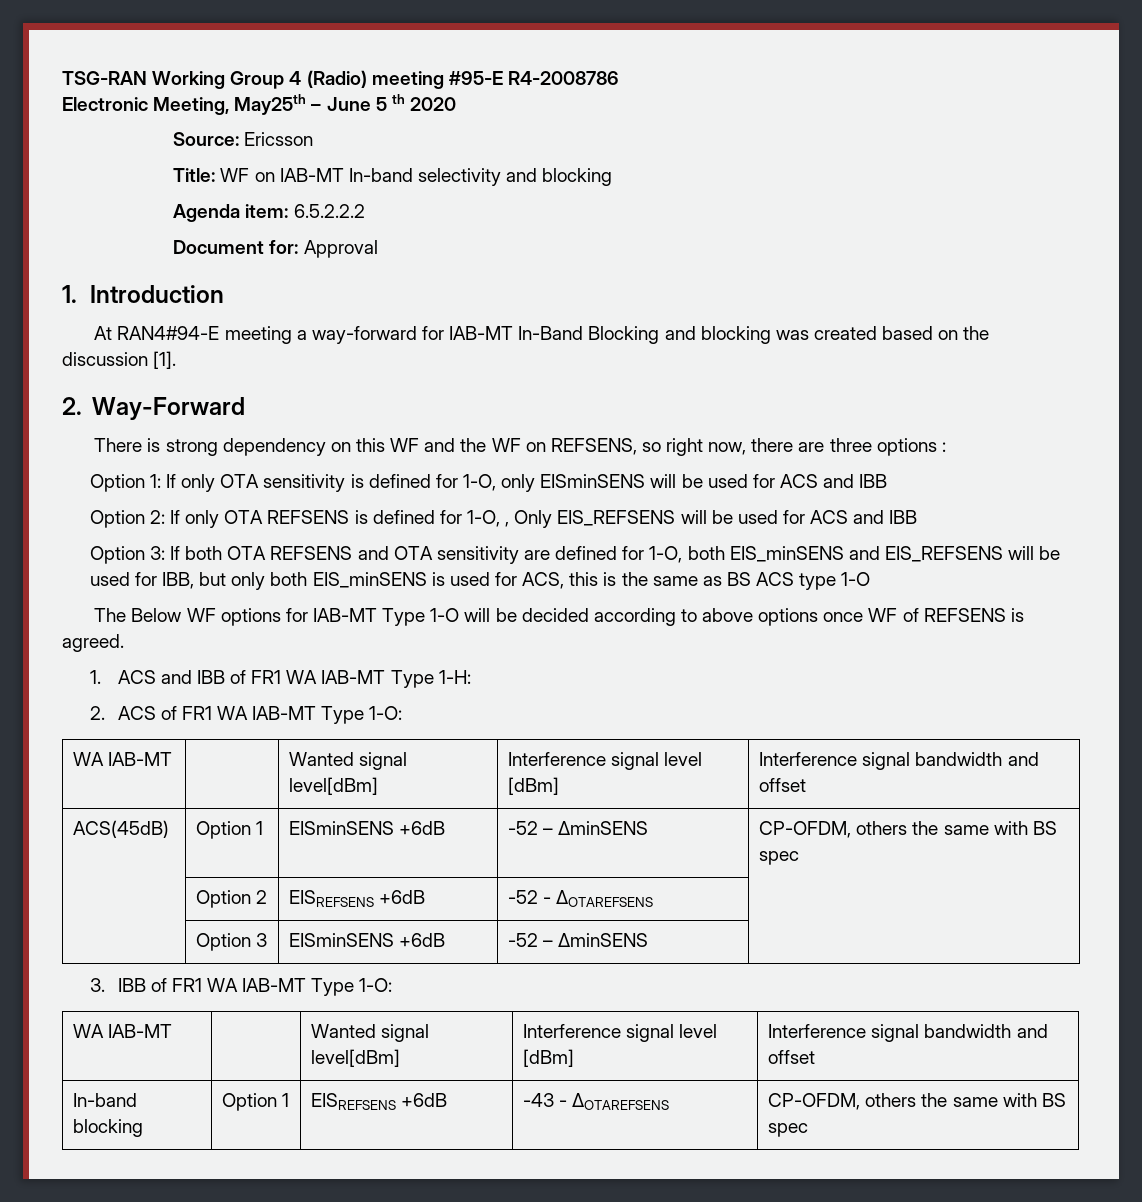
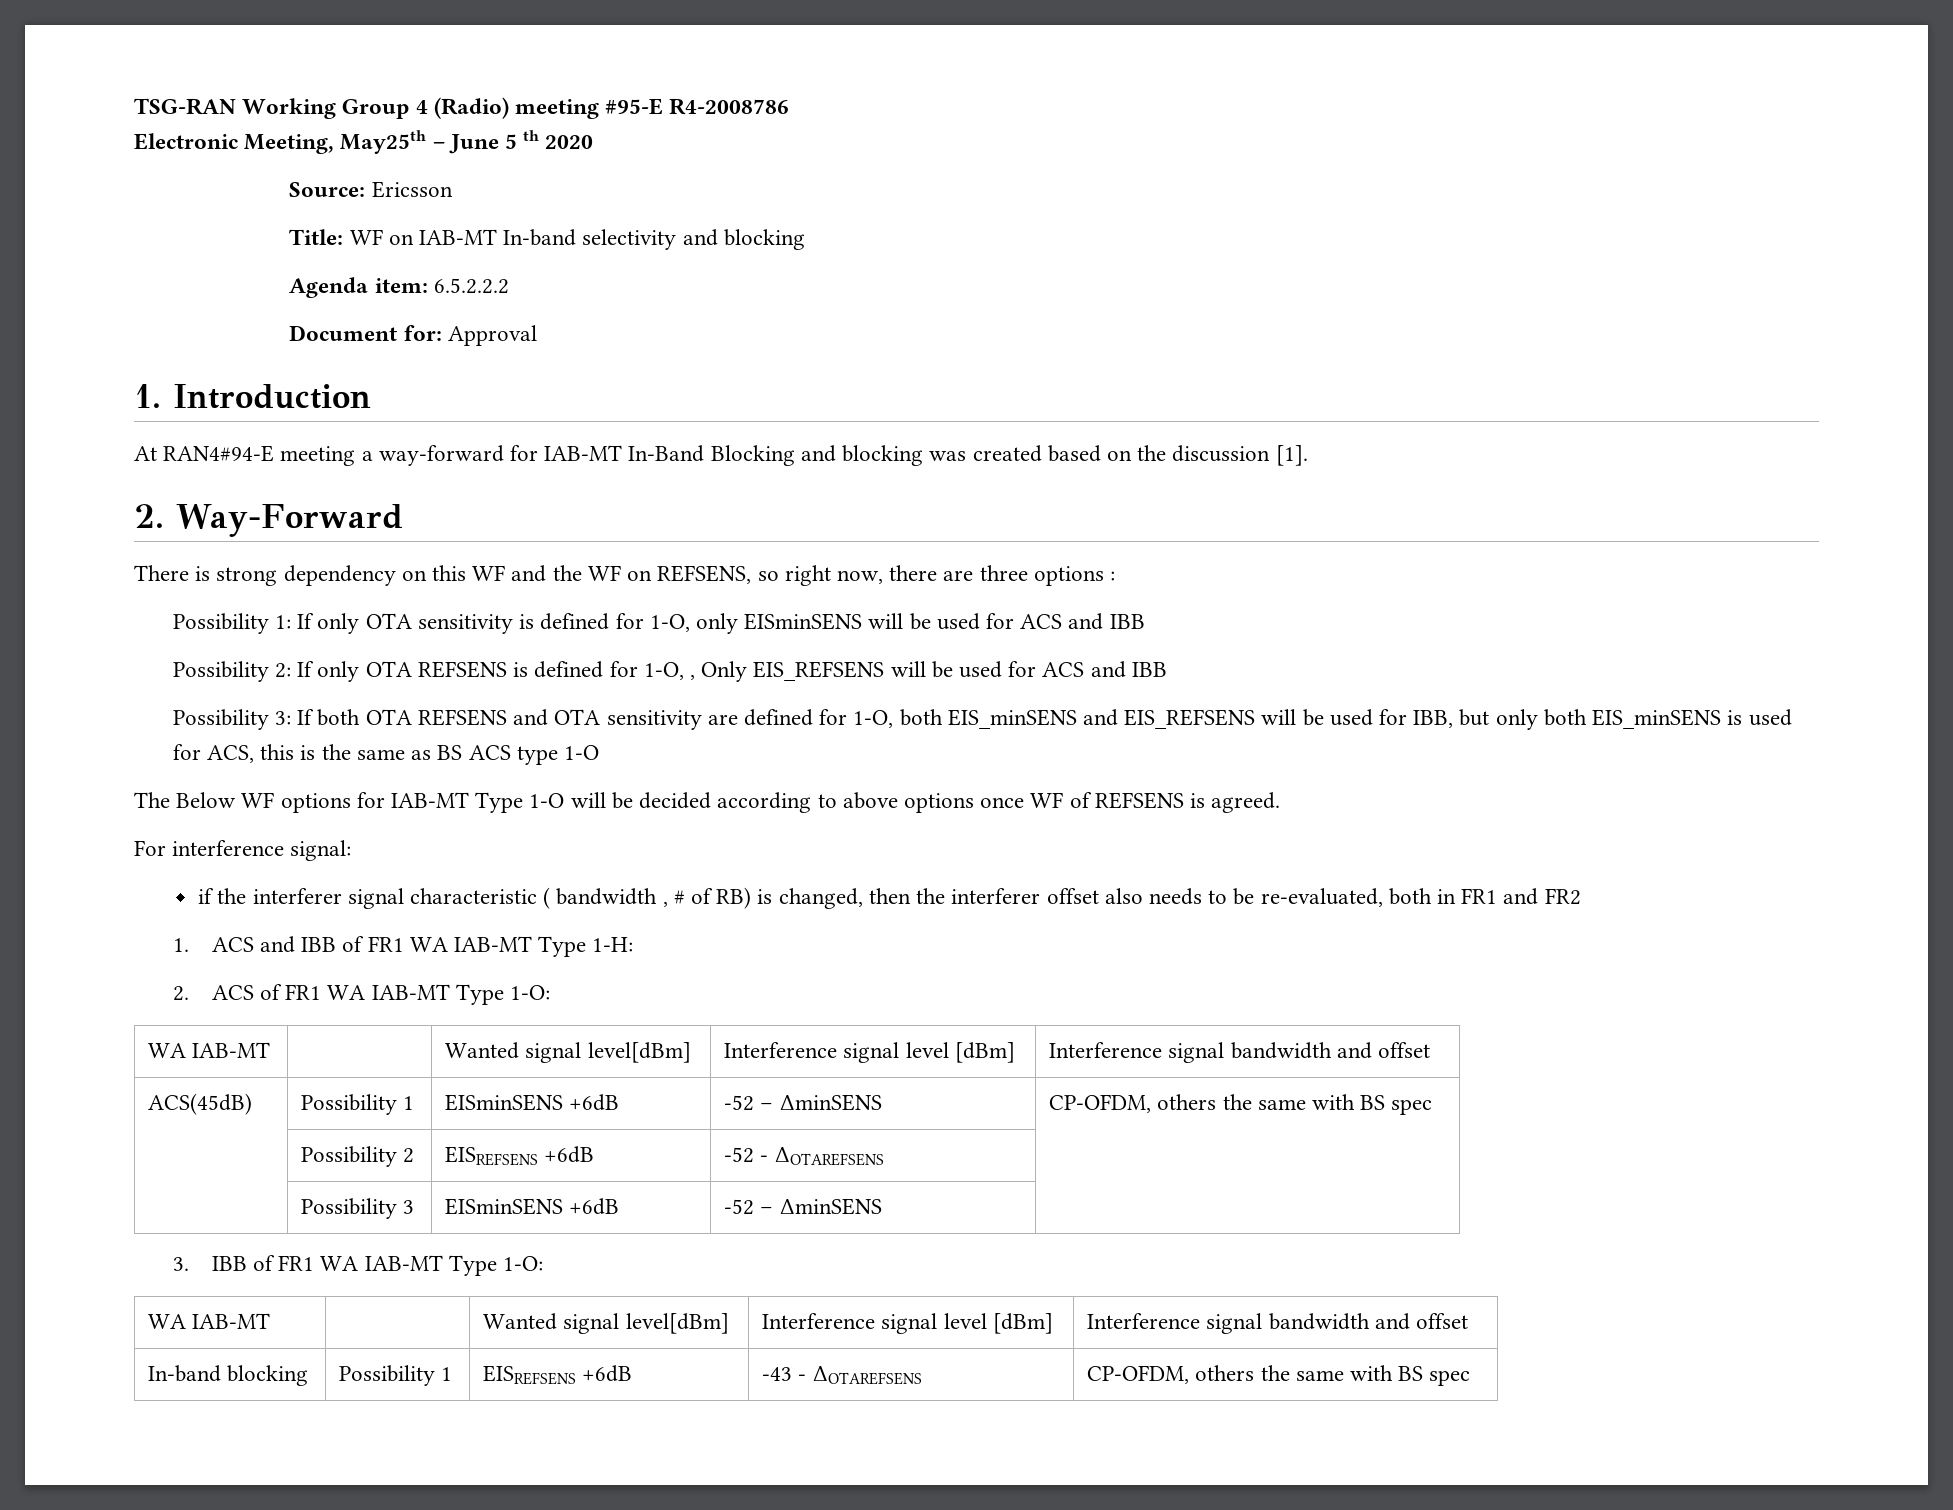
- Option 1: If only OTA sensitivity is defined for 1-O, only EISminSENS will be used for ACS and IBB
+ Possibility 1: If only OTA sensitivity is defined for 1-O, only EISminSENS will be used for ACS and IBB
- Option 2: If only OTA REFSENS is defined for 1-O, , Only EIS_REFSENS will be used for ACS and IBB
+ Possibility 2: If only OTA REFSENS is defined for 1-O, , Only EIS_REFSENS will be used for ACS and IBB
- Option 3: If both OTA REFSENS and OTA sensitivity are defined for 1-O, both EIS_minSENS and EIS_REFSENS will be used for IBB, but only both EIS_minSENS is used for ACS, this is the same as BS ACS type 1-O
+ Possibility 3: If both OTA REFSENS and OTA sensitivity are defined for 1-O, both EIS_minSENS and EIS_REFSENS will be used for IBB, but only both EIS_minSENS is used for ACS, this is the same as BS ACS type 1-O
+ For interference signal:
+ if the interferer signal characteristic ( bandwidth , # of RB) is changed, then the interferer offset also needs to be re-evaluated, both in FR1 and FR2
- ACS(45dB) | Option 1 | EISminSENS +6dB | -52 – ΔminSENS | CP-OFDM, others the same with BS spec
+ ACS(45dB) | Possibility 1 | EISminSENS +6dB | -52 – ΔminSENS | CP-OFDM, others the same with BS spec
- | Option 2 | EISREFSENS +6dB | -52 - ΔOTAREFSENS |
+ | Possibility 2 | EISREFSENS +6dB | -52 - ΔOTAREFSENS |
- | Option 3 | EISminSENS +6dB | -52 – ΔminSENS |
+ | Possibility 3 | EISminSENS +6dB | -52 – ΔminSENS |
- In-band blocking | Option 1 | EISREFSENS +6dB | -43 - ΔOTAREFSENS | CP-OFDM, others the same with BS spec
+ In-band blocking | Possibility 1 | EISREFSENS +6dB | -43 - ΔOTAREFSENS | CP-OFDM, others the same with BS spec

